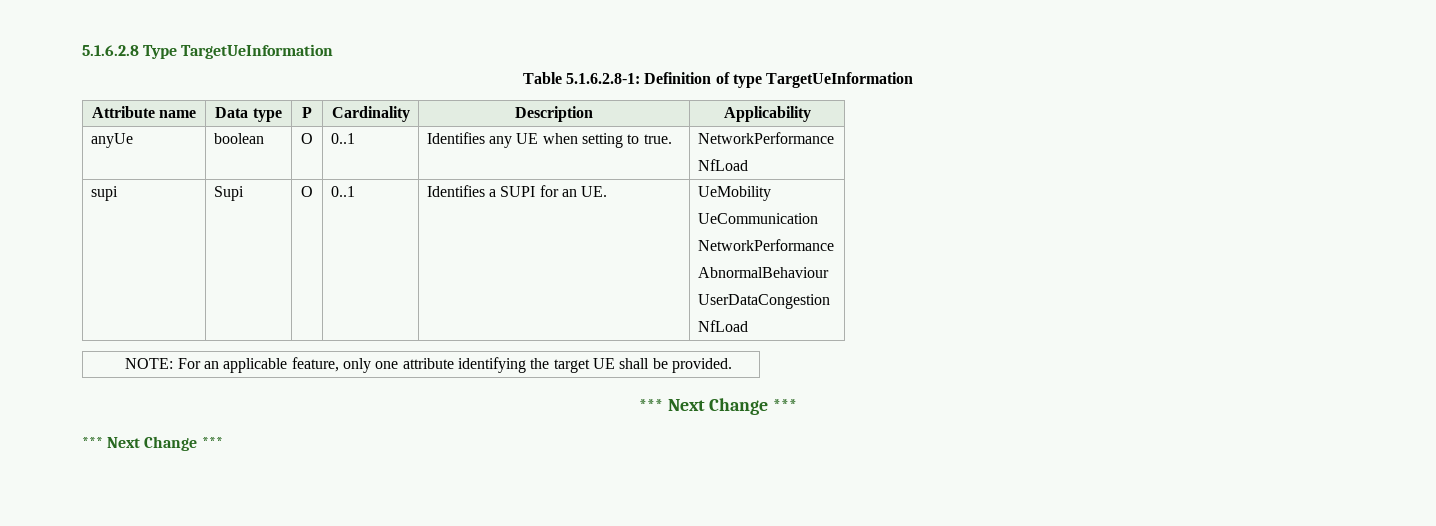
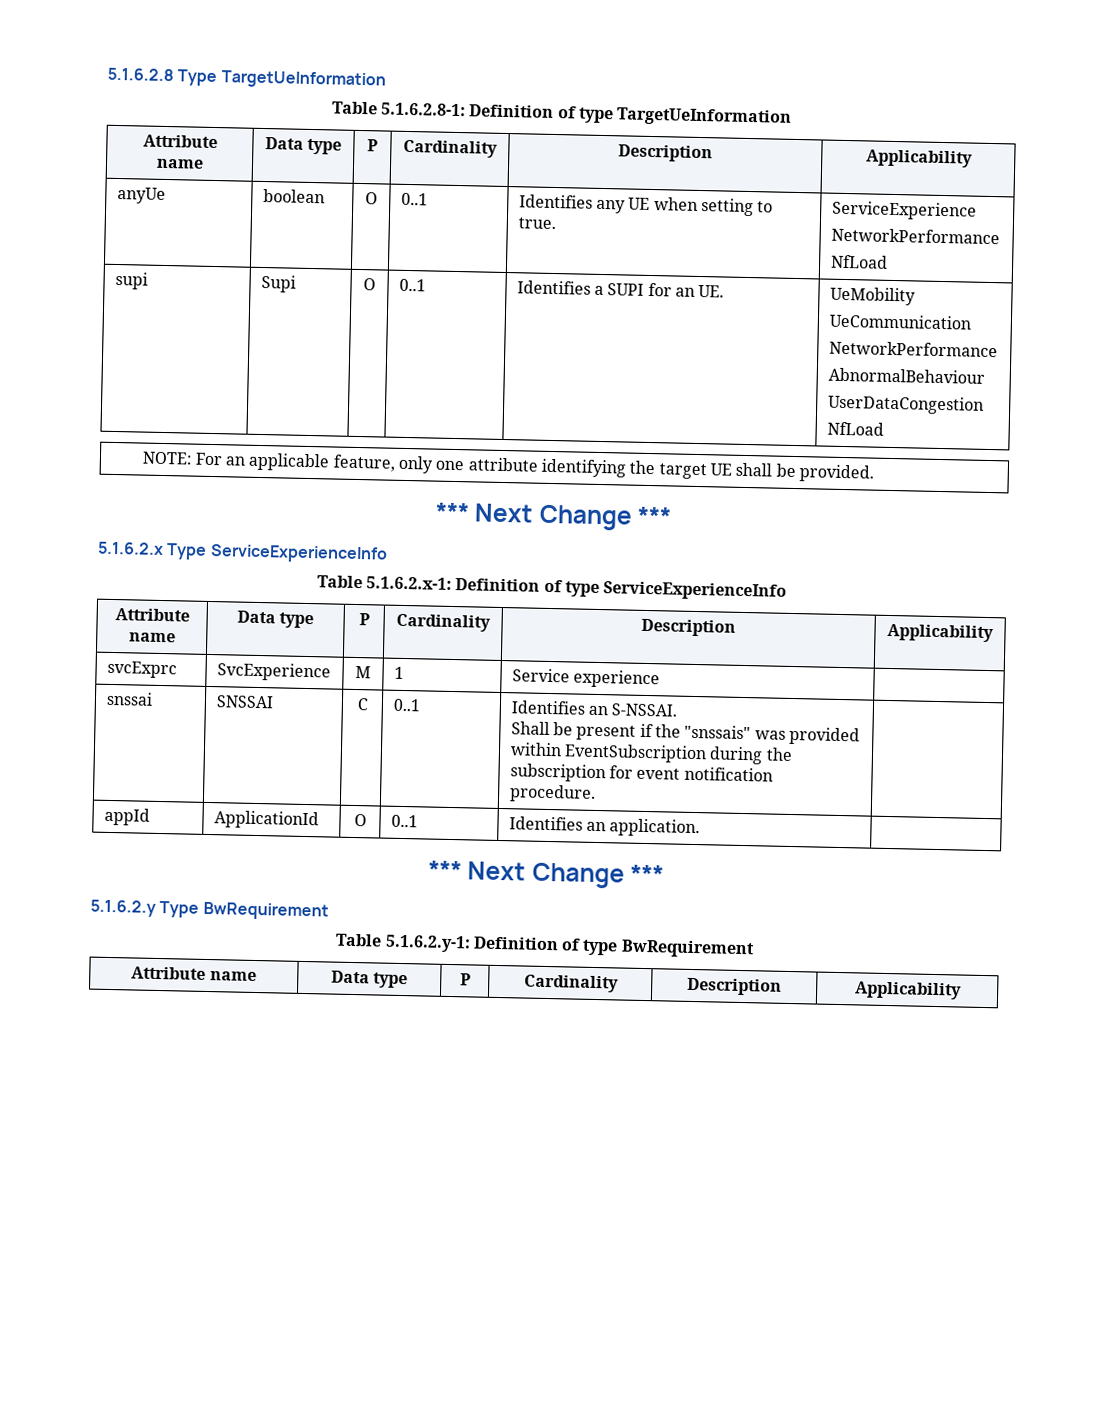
- anyUe | boolean | O | 0..1 | Identifies any UE when setting to true. | NetworkPerformance
+ anyUe | boolean | O | 0..1 | Identifies any UE when setting to true. | ServiceExperience
+ NetworkPerformance
  NOTE: For an applicable feature, only one attribute identifying the target UE shall be provided.
  *** Next Change ***
+ 5.1.6.2.x Type ServiceExperienceInfo
+ Table 5.1.6.2.x-1: Definition of type ServiceExperienceInfo
+ Attribute name | Data type | P | Cardinality | Description | Applicability
+ svcExprc | SvcExperience | M | 1 | Service experience |
+ snssai | SNSSAI | C | 0..1 | Identifies an S-NSSAI.
+ Shall be present if the "snssais" was provided within EventSubscription during the subscription for event notification procedure. |
+ appId | ApplicationId | O | 0..1 | Identifies an application. |
  *** Next Change ***
+ 5.1.6.2.y Type BwRequirement
+ Table 5.1.6.2.y-1: Definition of type BwRequirement
+ Attribute name | Data type | P | Cardinality | Description | Applicability

